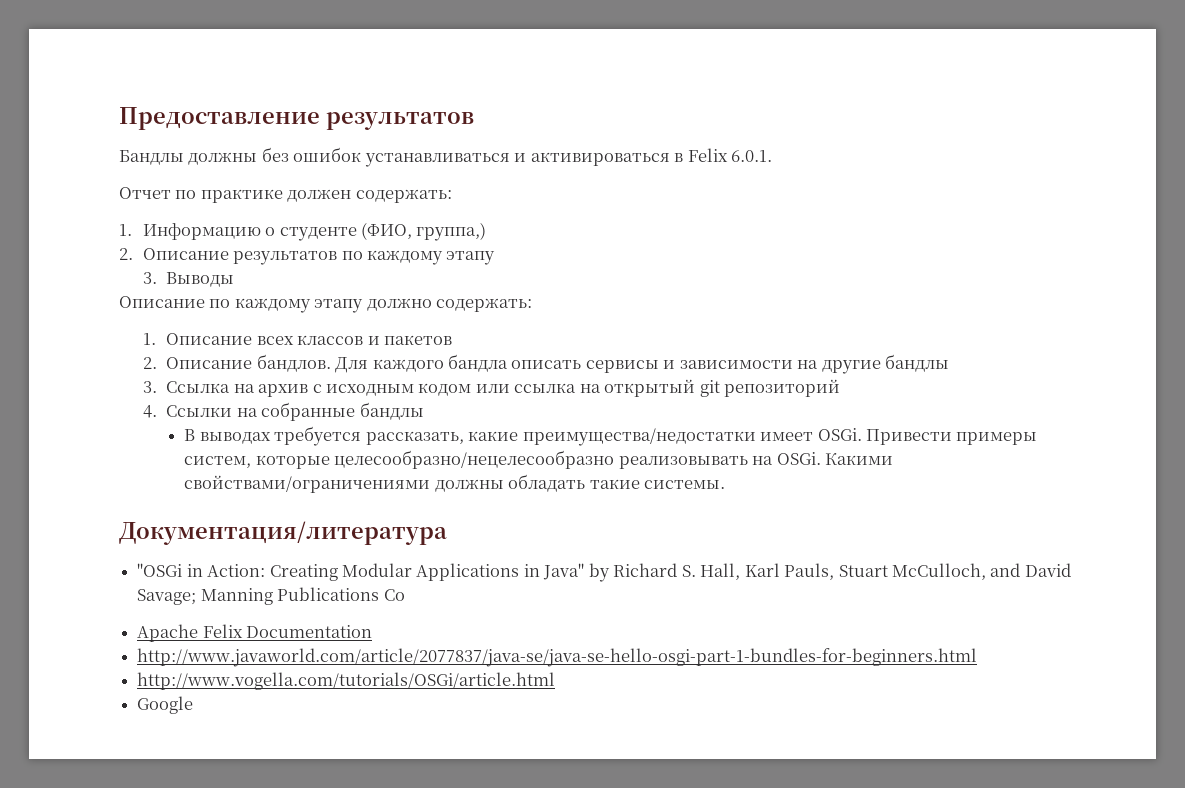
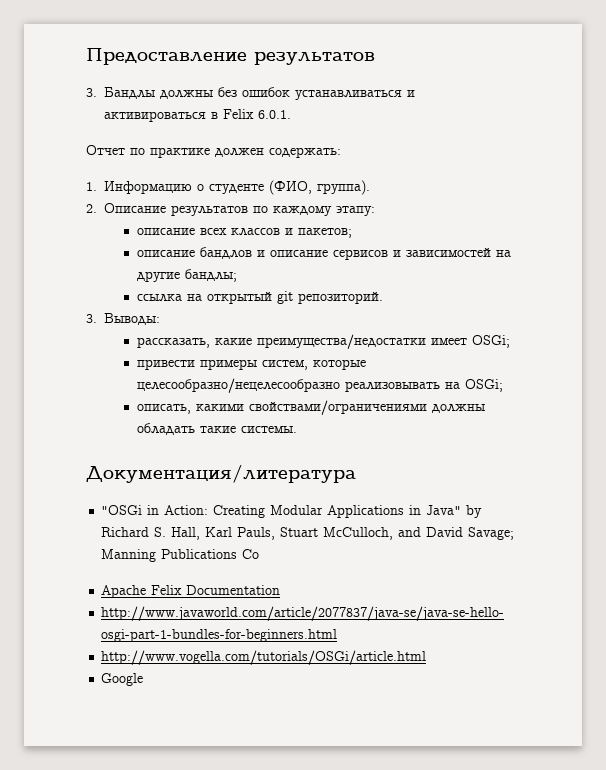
- Бандлы должны без ошибок устанавливаться и активироваться в Felix 6.0.1.
+ 3. Бандлы должны без ошибок устанавливаться и активироваться в Felix 6.0.1.
- 1. Информацию о студенте (ФИО, группа,)
+ 1. Информацию о студенте (ФИО, группа).
- 2. Описание результатов по каждому этапу
- 3. Выводы
- Описание по каждому этапу должно содержать:
- 1. Описание всех классов и пакетов
- 2. Описание бандлов. Для каждого бандла описать сервисы и зависимости на другие бандлы
- 3. Ссылка на архив с исходным кодом или ссылка на открытый git репозиторий
- 4. Ссылки на собранные бандлы
- В выводах требуется рассказать, какие преимущества/недостатки имеет OSGi. Привести примеры систем, которые целесообразно/нецелесообразно реализовывать на OSGi. Какими свойствами/ограничениями должны обладать такие системы.
+ 2. Описание результатов по каждому этапу:
+ описание всех классов и пакетов;
+ описание бандлов и описание сервисов и зависимостей на другие бандлы;
+ ссылка на открытый git репозиторий.
+ 3. Выводы:
+ рассказать, какие преимущества/недостатки имеет OSGi;
+ привести примеры систем, которые целесообразно/нецелесообразно реализовывать на OSGi;
+ описать, какими свойствами/ограничениями должны обладать такие системы.

